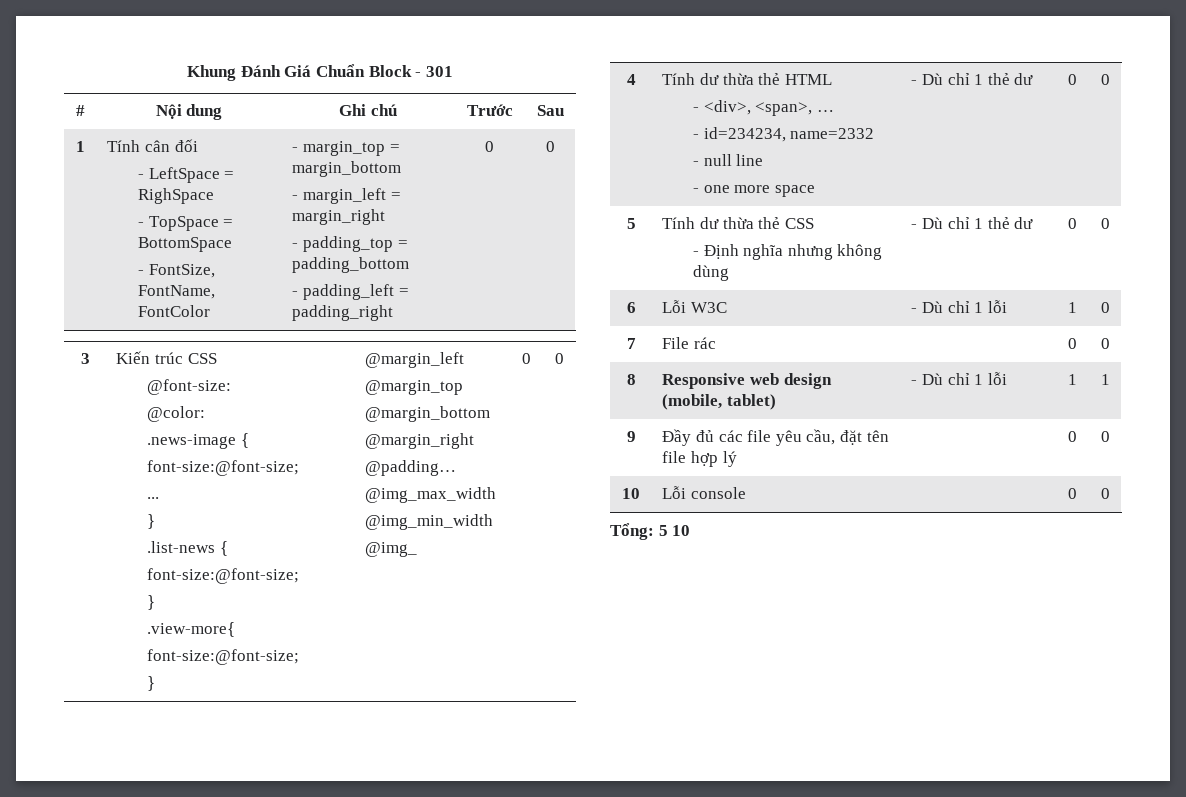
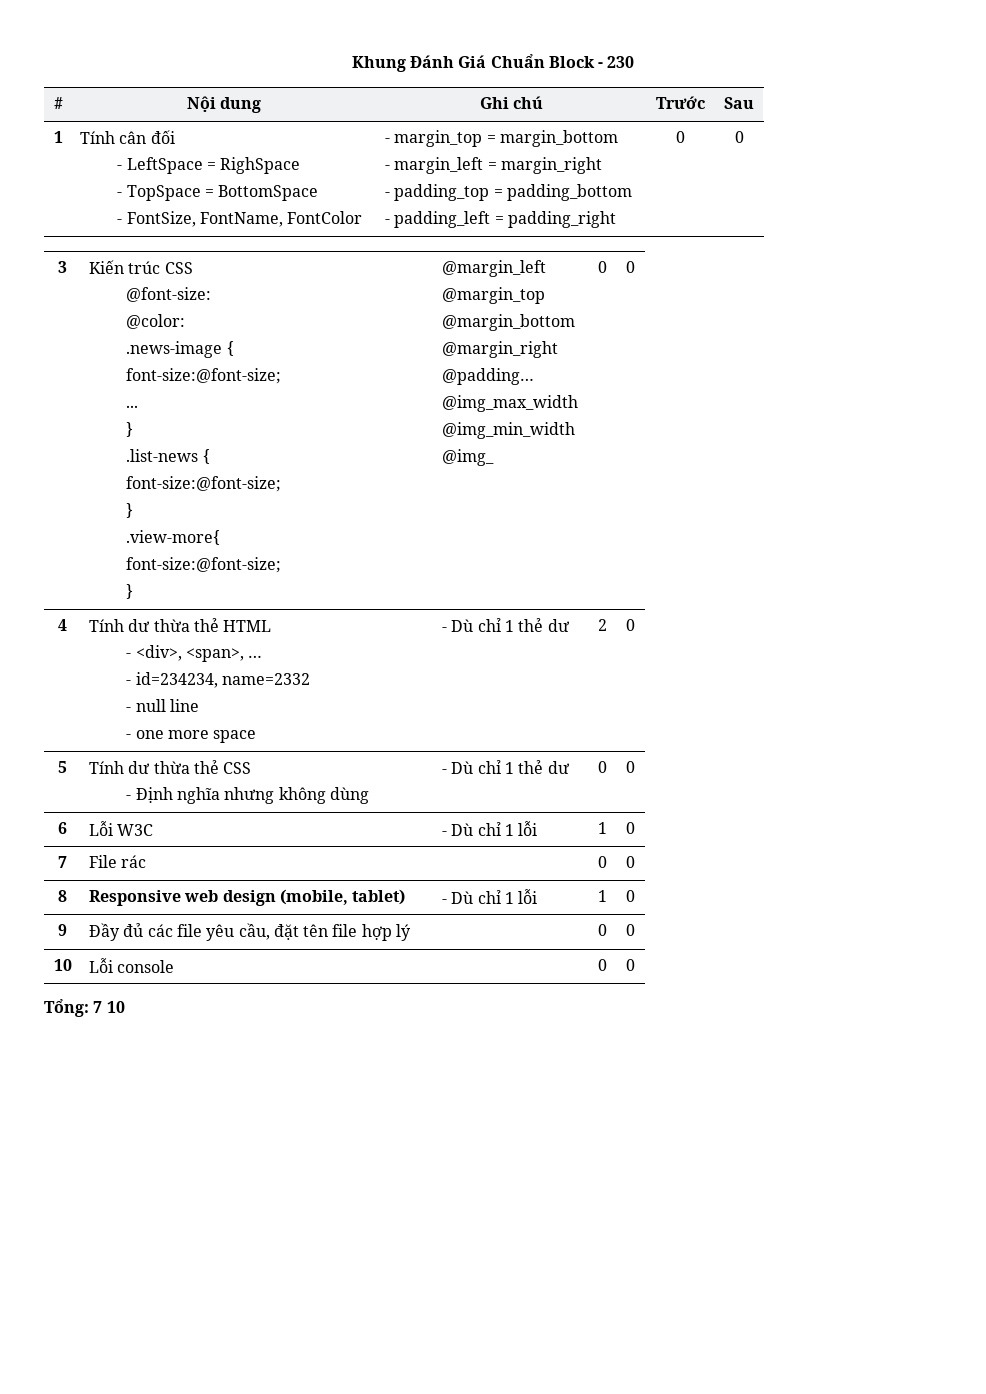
- Khung Đánh Giá Chuẩn Block - 301
+ Khung Đánh Giá Chuẩn Block - 230
  4 | Tính dư thừa thẻ HTML
  - <div>, <span>, …
  - id=234234, name=2332
  - null line
- - one more space | - Dù chỉ 1 thẻ dư | 0 | 0
+ - one more space | - Dù chỉ 1 thẻ dư | 2 | 0
- 8 | Responsive web design (mobile, tablet) | - Dù chỉ 1 lỗi | 1 | 1
+ 8 | Responsive web design (mobile, tablet) | - Dù chỉ 1 lỗi | 1 | 0
- Tổng: 5 10
+ Tổng: 7 10

